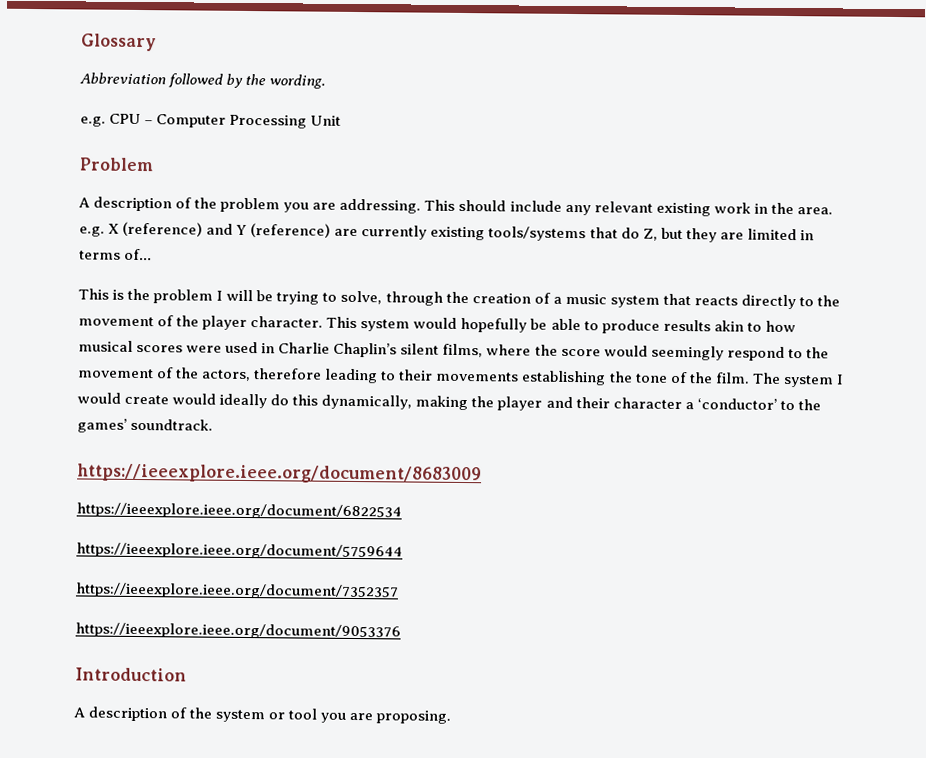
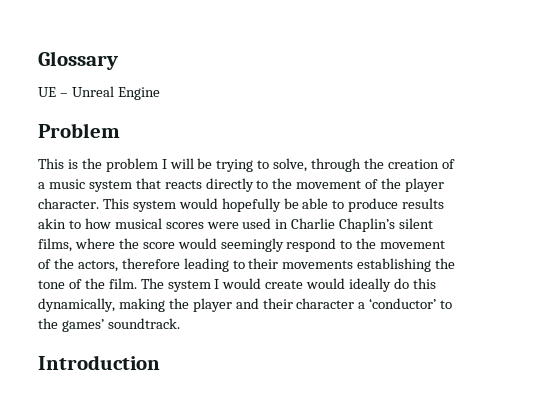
- Abbreviation followed by the wording.
- e.g. CPU – Computer Processing Unit
+ UE – Unreal Engine
  Problem
- A description of the problem you are addressing. This should include any relevant existing work in the area. e.g. X (reference) and Y (reference) are currently existing tools/systems that do Z, but they are limited in terms of…
- https://ieeexplore.ieee.org/document/8683009
- https://ieeexplore.ieee.org/document/6822534
- https://ieeexplore.ieee.org/document/5759644
- https://ieeexplore.ieee.org/document/7352357
- https://ieeexplore.ieee.org/document/9053376
  Introduction
- A description of the system or tool you are proposing.

